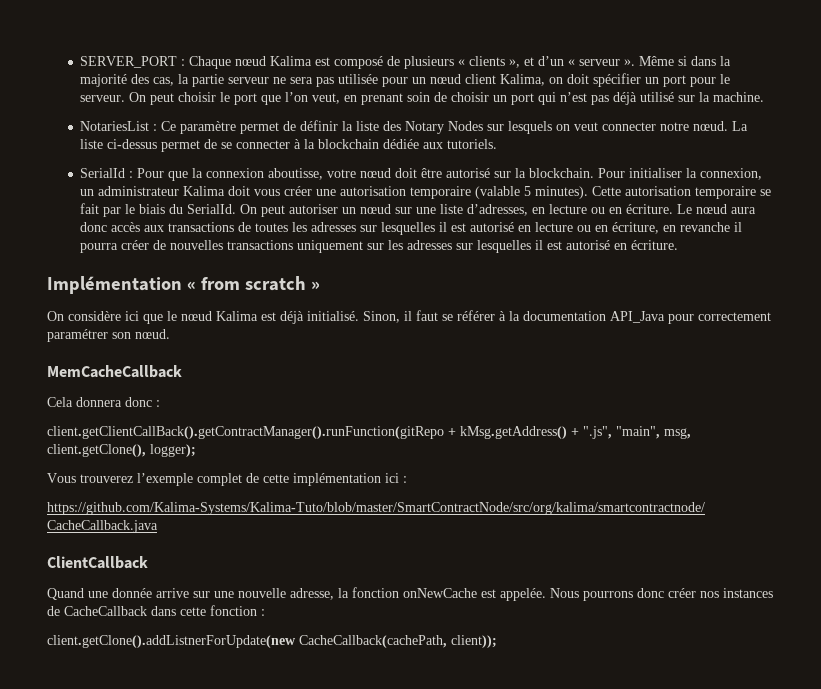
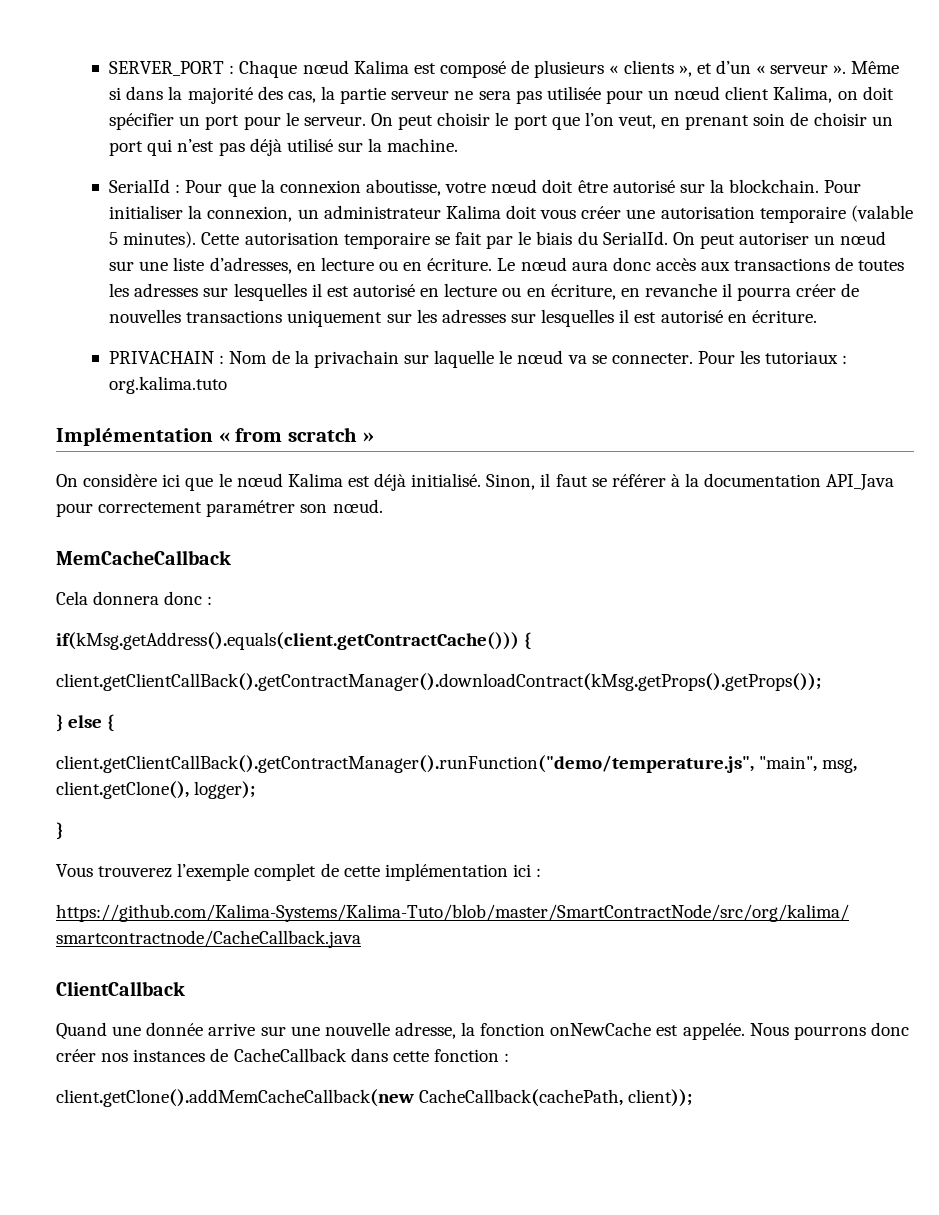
- NotariesList : Ce paramètre permet de définir la liste des Notary Nodes sur lesquels on veut connecter notre nœud. La liste ci-dessus permet de se connecter à la blockchain dédiée aux tutoriels.
+ PRIVACHAIN : Nom de la privachain sur laquelle le nœud va se connecter. Pour les tutoriaux : org.kalima.tuto
- client.getClientCallBack().getContractManager().runFunction(gitRepo + kMsg.getAddress() + ".js", "main", msg, client.getClone(), logger);
+ if(kMsg.getAddress().equals(client.getContractCache())) {
+ client.getClientCallBack().getContractManager().downloadContract(kMsg.getProps().getProps());
+ } else {
+ client.getClientCallBack().getContractManager().runFunction("demo/temperature.js", "main", msg, client.getClone(), logger);
+ }
- client.getClone().addListnerForUpdate(new CacheCallback(cachePath, client));
+ client.getClone().addMemCacheCallback(new CacheCallback(cachePath, client));

